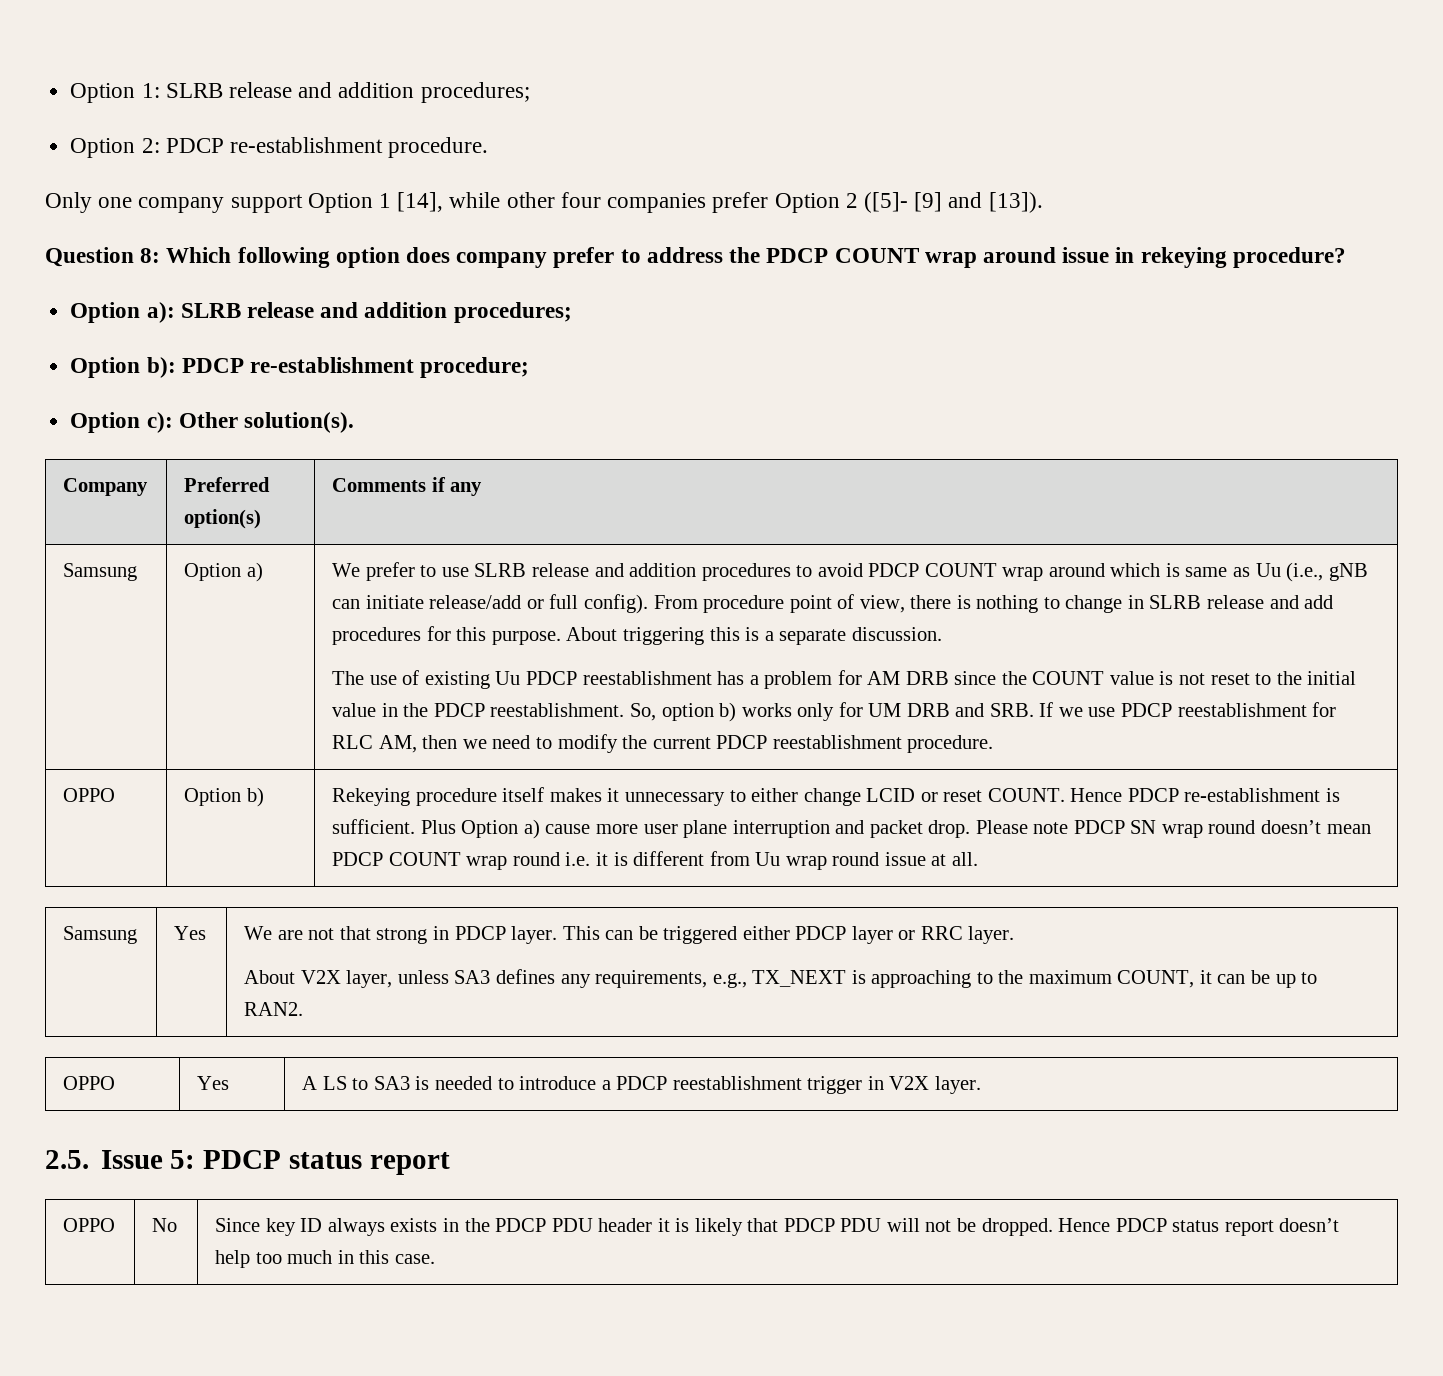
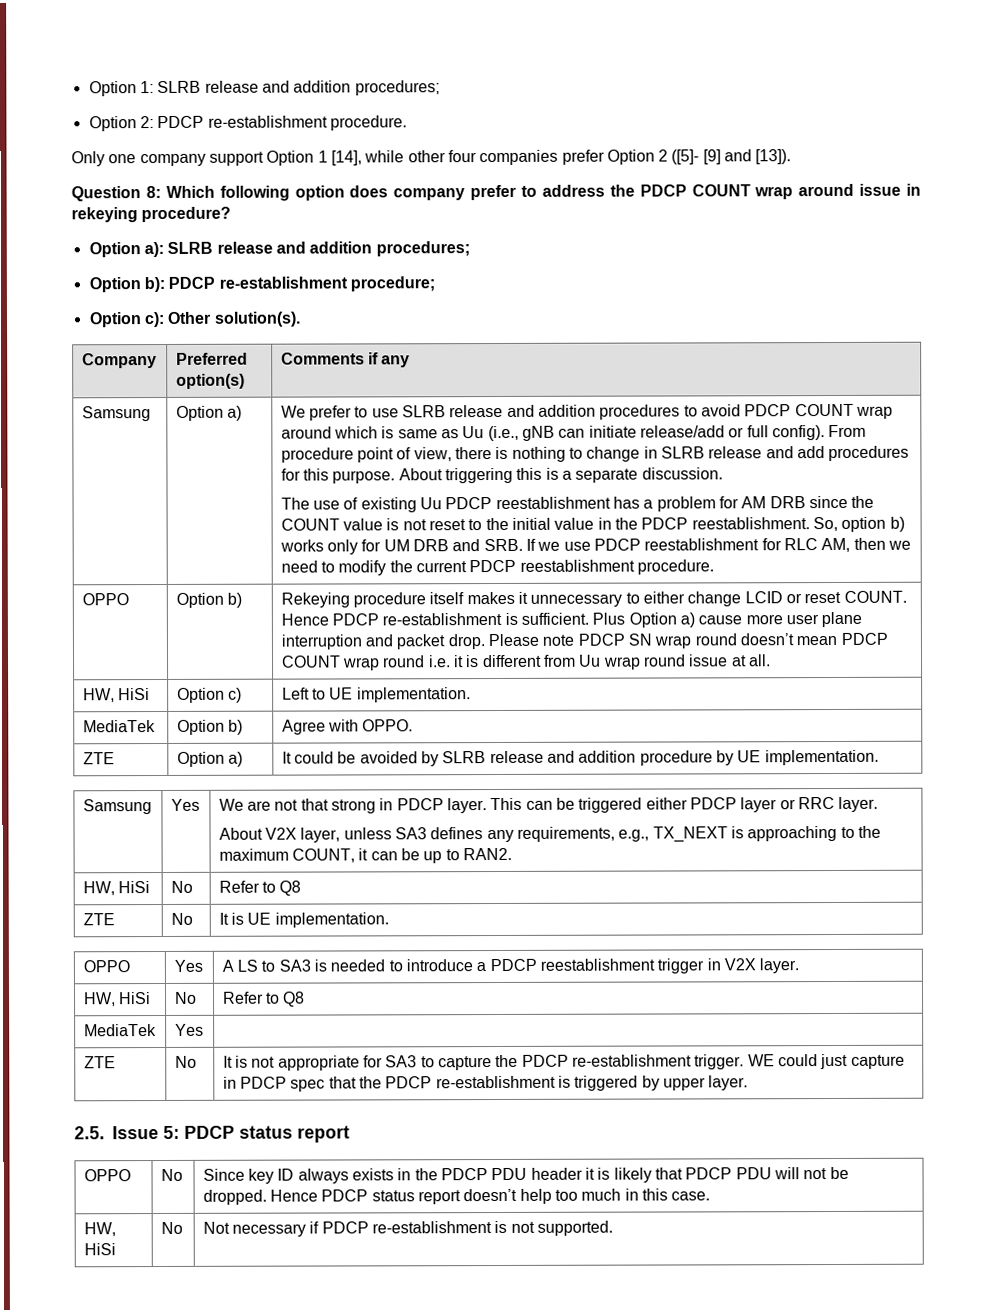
+ HW, HiSi | Option c) | Left to UE implementation.
+ MediaTek | Option b) | Agree with OPPO.
+ ZTE | Option a) | It could be avoided by SLRB release and addition procedure by UE implementation.
  About V2X layer, unless SA3 defines any requirements, e.g., TX_NEXT is approaching to the maximum COUNT, it can be up to RAN2.
+ HW, HiSi | No | Refer to Q8
+ ZTE | No | It is UE implementation.
  OPPO | Yes | A LS to SA3 is needed to introduce a PDCP reestablishment trigger in V2X layer.
+ HW, HiSi | No | Refer to Q8
+ MediaTek | Yes |
+ ZTE | No | It is not appropriate for SA3 to capture the PDCP re-establishment trigger. WE could just capture in PDCP spec that the PDCP re-establishment is triggered by upper layer.
+ HW, HiSi | No | Not necessary if PDCP re-establishment is not supported.

